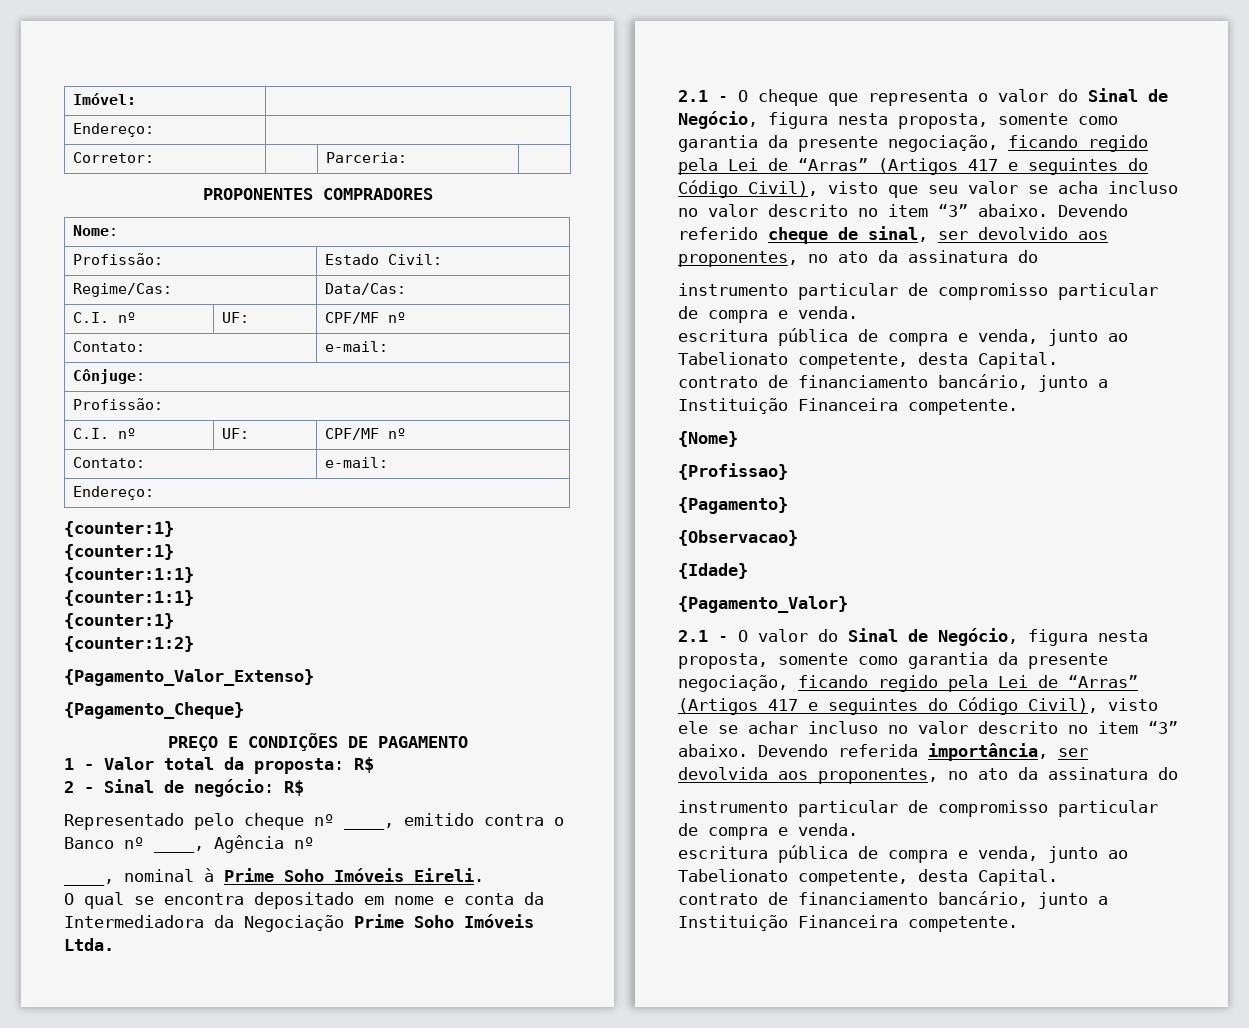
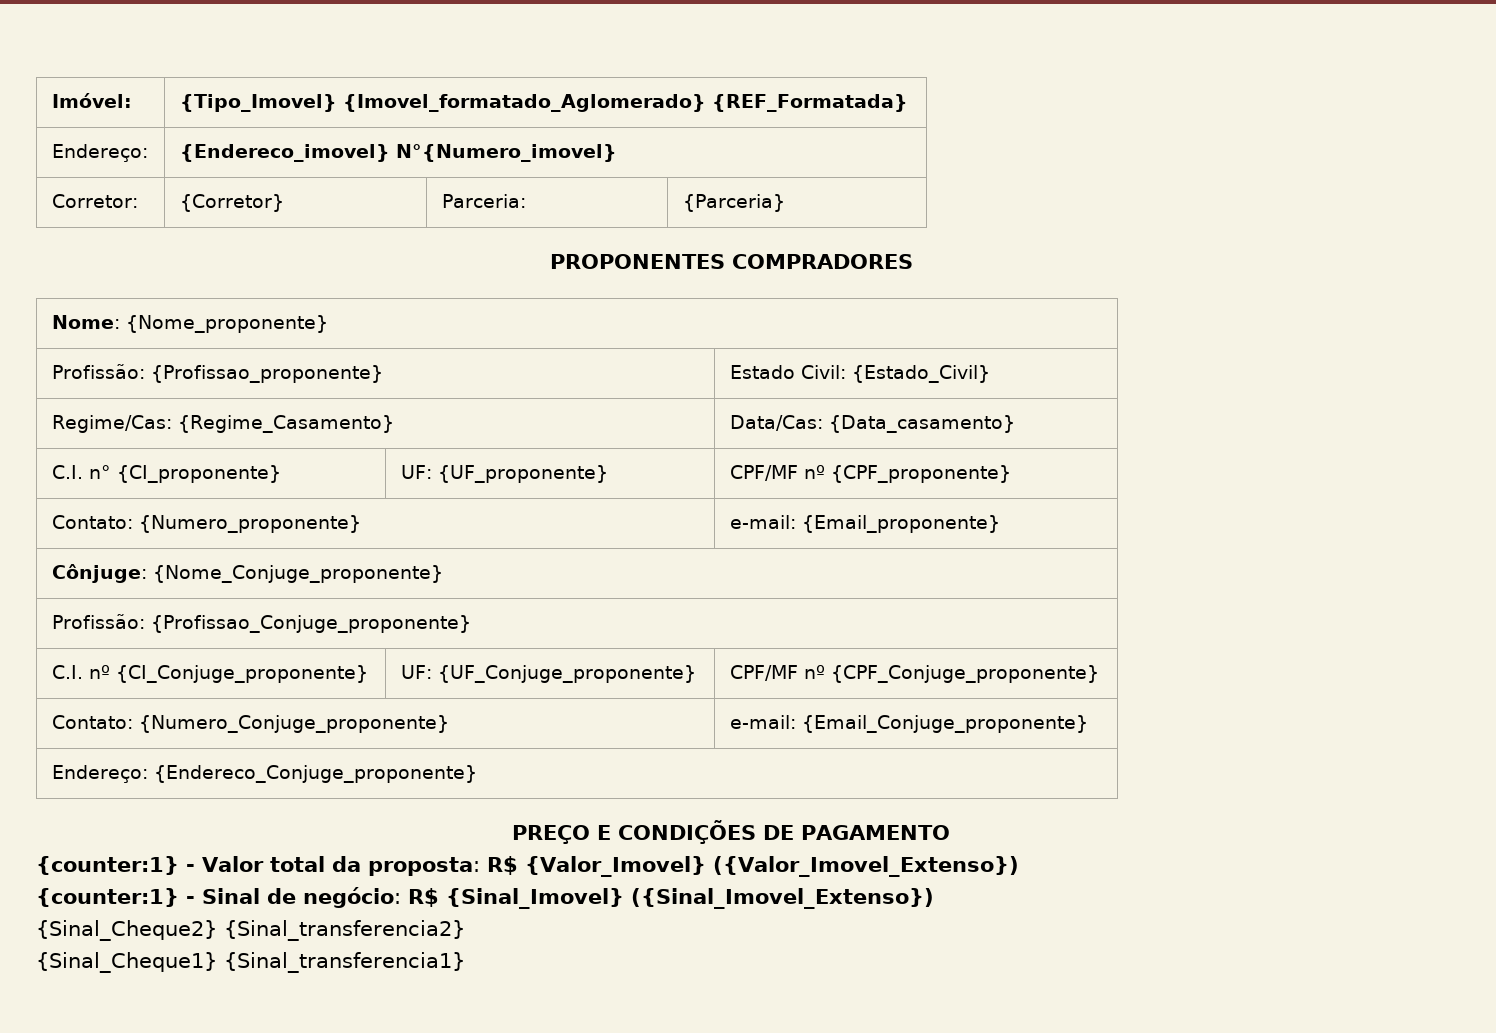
- Imóvel: |
+ Imóvel: | {Tipo_Imovel} {Imovel_formatado_Aglomerado} {REF_Formatada}
- Endereço: |
+ Endereço: | {Endereco_imovel} N°{Numero_imovel}
- Corretor: | | Parceria: |
+ Corretor: | {Corretor} | Parceria: | {Parceria}
- Nome:
- Profissão: | Estado Civil:
+ Nome: {Nome_proponente}
+ Profissão: {Profissao_proponente} | Estado Civil: {Estado_Civil}
- Regime/Cas: | Data/Cas:
- C.I. nº | UF: | CPF/MF nº
- Contato: | e-mail:
+ Regime/Cas: {Regime_Casamento} | Data/Cas: {Data_casamento}
+ C.I. n° {CI_proponente} | UF: {UF_proponente} | CPF/MF nº {CPF_proponente}
+ Contato: {Numero_proponente} | e-mail: {Email_proponente}
- Cônjuge:
- Profissão:
- C.I. nº | UF: | CPF/MF nº
- Contato: | e-mail:
- Endereço:
- {counter:1}
- {counter:1}
- {counter:1:1}
- {counter:1:1}
- {counter:1}
- {counter:1:2}
- {Pagamento_Valor_Extenso}
- {Pagamento_Cheque}
+ Cônjuge: {Nome_Conjuge_proponente}
+ Profissão: {Profissao_Conjuge_proponente}
+ C.I. nº {CI_Conjuge_proponente} | UF: {UF_Conjuge_proponente} | CPF/MF nº {CPF_Conjuge_proponente}
+ Contato: {Numero_Conjuge_proponente} | e-mail: {Email_Conjuge_proponente}
+ Endereço: {Endereco_Conjuge_proponente}
- 1 - Valor total da proposta: R$
- 2 - Sinal de negócio: R$
- Representado pelo cheque nº ____, emitido contra o Banco nº ____, Agência nº
- ____, nominal à Prime Soho Imóveis Eireli.
- O qual se encontra depositado em nome e conta da Intermediadora da Negociação Prime Soho Imóveis Ltda.
- 2.1 - O cheque que representa o valor do Sinal de Negócio, figura nesta proposta, somente como garantia da presente negociação, ficando regido pela Lei de “Arras” (Artigos 417 e seguintes do Código Civil), visto que seu valor se acha incluso no valor descrito no item “3” abaixo. Devendo referido cheque de sinal, ser devolvido aos proponentes, no ato da assinatura do
- instrumento particular de compromisso particular de compra e venda.
- escritura pública de compra e venda, junto ao Tabelionato competente, desta Capital.
- contrato de financiamento bancário, junto a Instituição Financeira competente.
- {Nome}
- {Profissao}
- {Pagamento}
- {Observacao}
- {Idade}
- {Pagamento_Valor}
- 2.1 - O valor do Sinal de Negócio, figura nesta proposta, somente como garantia da presente negociação, ficando regido pela Lei de “Arras” (Artigos 417 e seguintes do Código Civil), visto ele se achar incluso no valor descrito no item “3” abaixo. Devendo referida importância, ser devolvida aos proponentes, no ato da assinatura do
- instrumento particular de compromisso particular de compra e venda.
- escritura pública de compra e venda, junto ao Tabelionato competente, desta Capital.
- contrato de financiamento bancário, junto a Instituição Financeira competente.
+ {counter:1} - Valor total da proposta: R$ {Valor_Imovel} ({Valor_Imovel_Extenso})
+ {counter:1} - Sinal de negócio: R$ {Sinal_Imovel} ({Sinal_Imovel_Extenso})
+ {Sinal_Cheque2} {Sinal_transferencia2}
+ {Sinal_Cheque1} {Sinal_transferencia1}

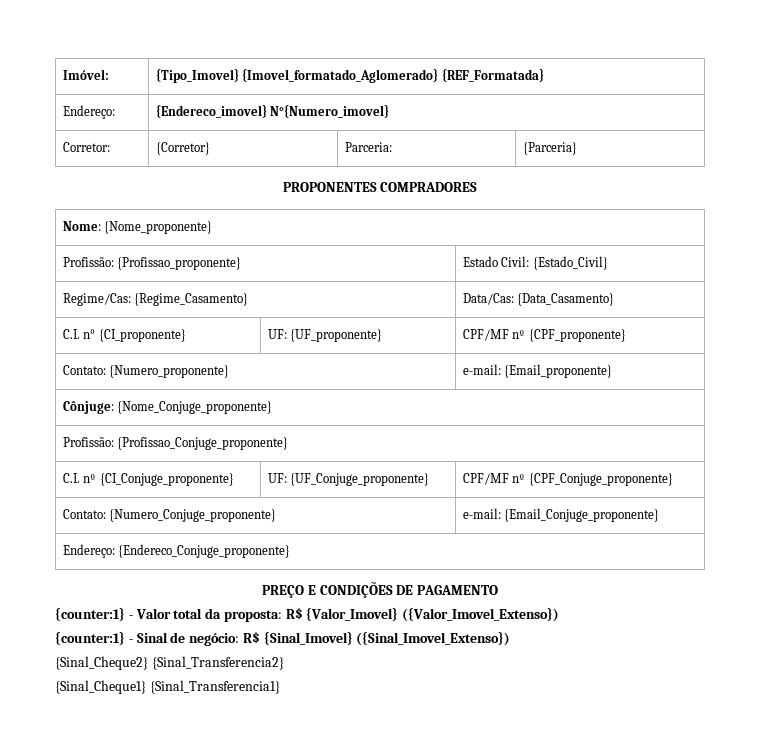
- Regime/Cas: {Regime_Casamento} | Data/Cas: {Data_casamento}
+ Regime/Cas: {Regime_Casamento} | Data/Cas: {Data_Casamento}
- {Sinal_Cheque2} {Sinal_transferencia2}
+ {Sinal_Cheque2} {Sinal_Transferencia2}
- {Sinal_Cheque1} {Sinal_transferencia1}
+ {Sinal_Cheque1} {Sinal_Transferencia1}

